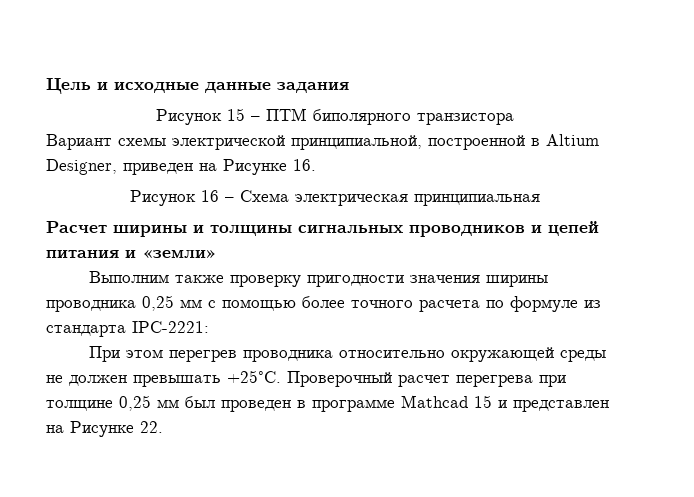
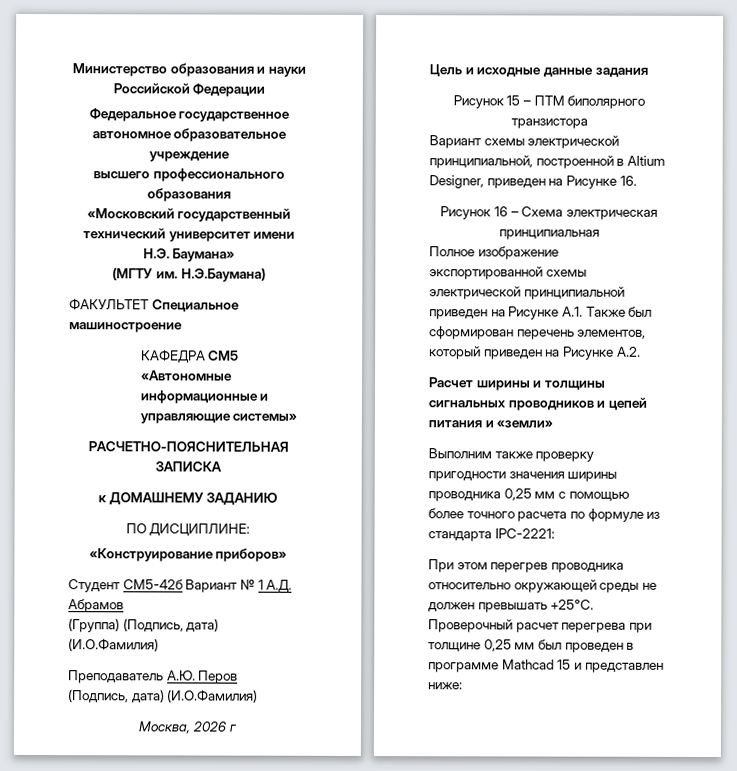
+ Министерство образования и науки Российской Федерации
+ Федеральное государственное автономное образовательное учреждение
+ высшего профессионального образования
+ «Московский государственный технический университет имени Н.Э. Баумана»
+ (МГТУ им. Н.Э.Баумана)
+ ФАКУЛЬТЕТ Специальное машиностроение
+ КАФЕДРА СМ5 «Автономные информационные и управляющие системы»
+ РАСЧЕТНО-ПОЯСНИТЕЛЬНАЯ ЗАПИСКА
+ к ДОМАШНЕМУ ЗАДАНИЮ
+ ПО ДИСЦИПЛИНЕ:
+ «Конструирование приборов»
+ Студент СМ5-42б Вариант № 1 А.Д. Абрамов
+ (Группа) (Подпись, дата) (И.О.Фамилия)
+ Преподаватель А.Ю. Перов
+ (Подпись, дата) (И.О.Фамилия)
+ Москва, 2026 г
+ Полное изображение экспортированной схемы электрической принципиальной приведен на Рисунке А.1. Также был сформирован перечень элементов, который приведен на Рисунке А.2.
- Проверочный расчет перегрева при толщине 0,25 мм был проведен в программе Mathcad 15 и представлен на Рисунке 22.
+ Проверочный расчет перегрева при толщине 0,25 мм был проведен в программе Mathcad 15 и представлен ниже:

